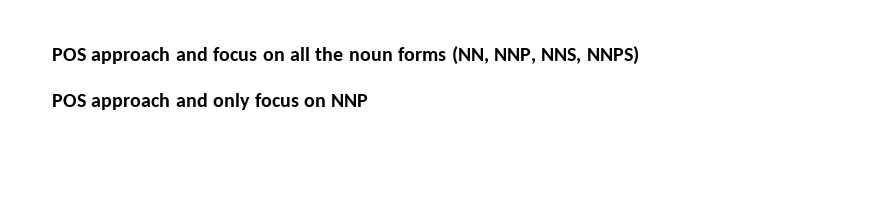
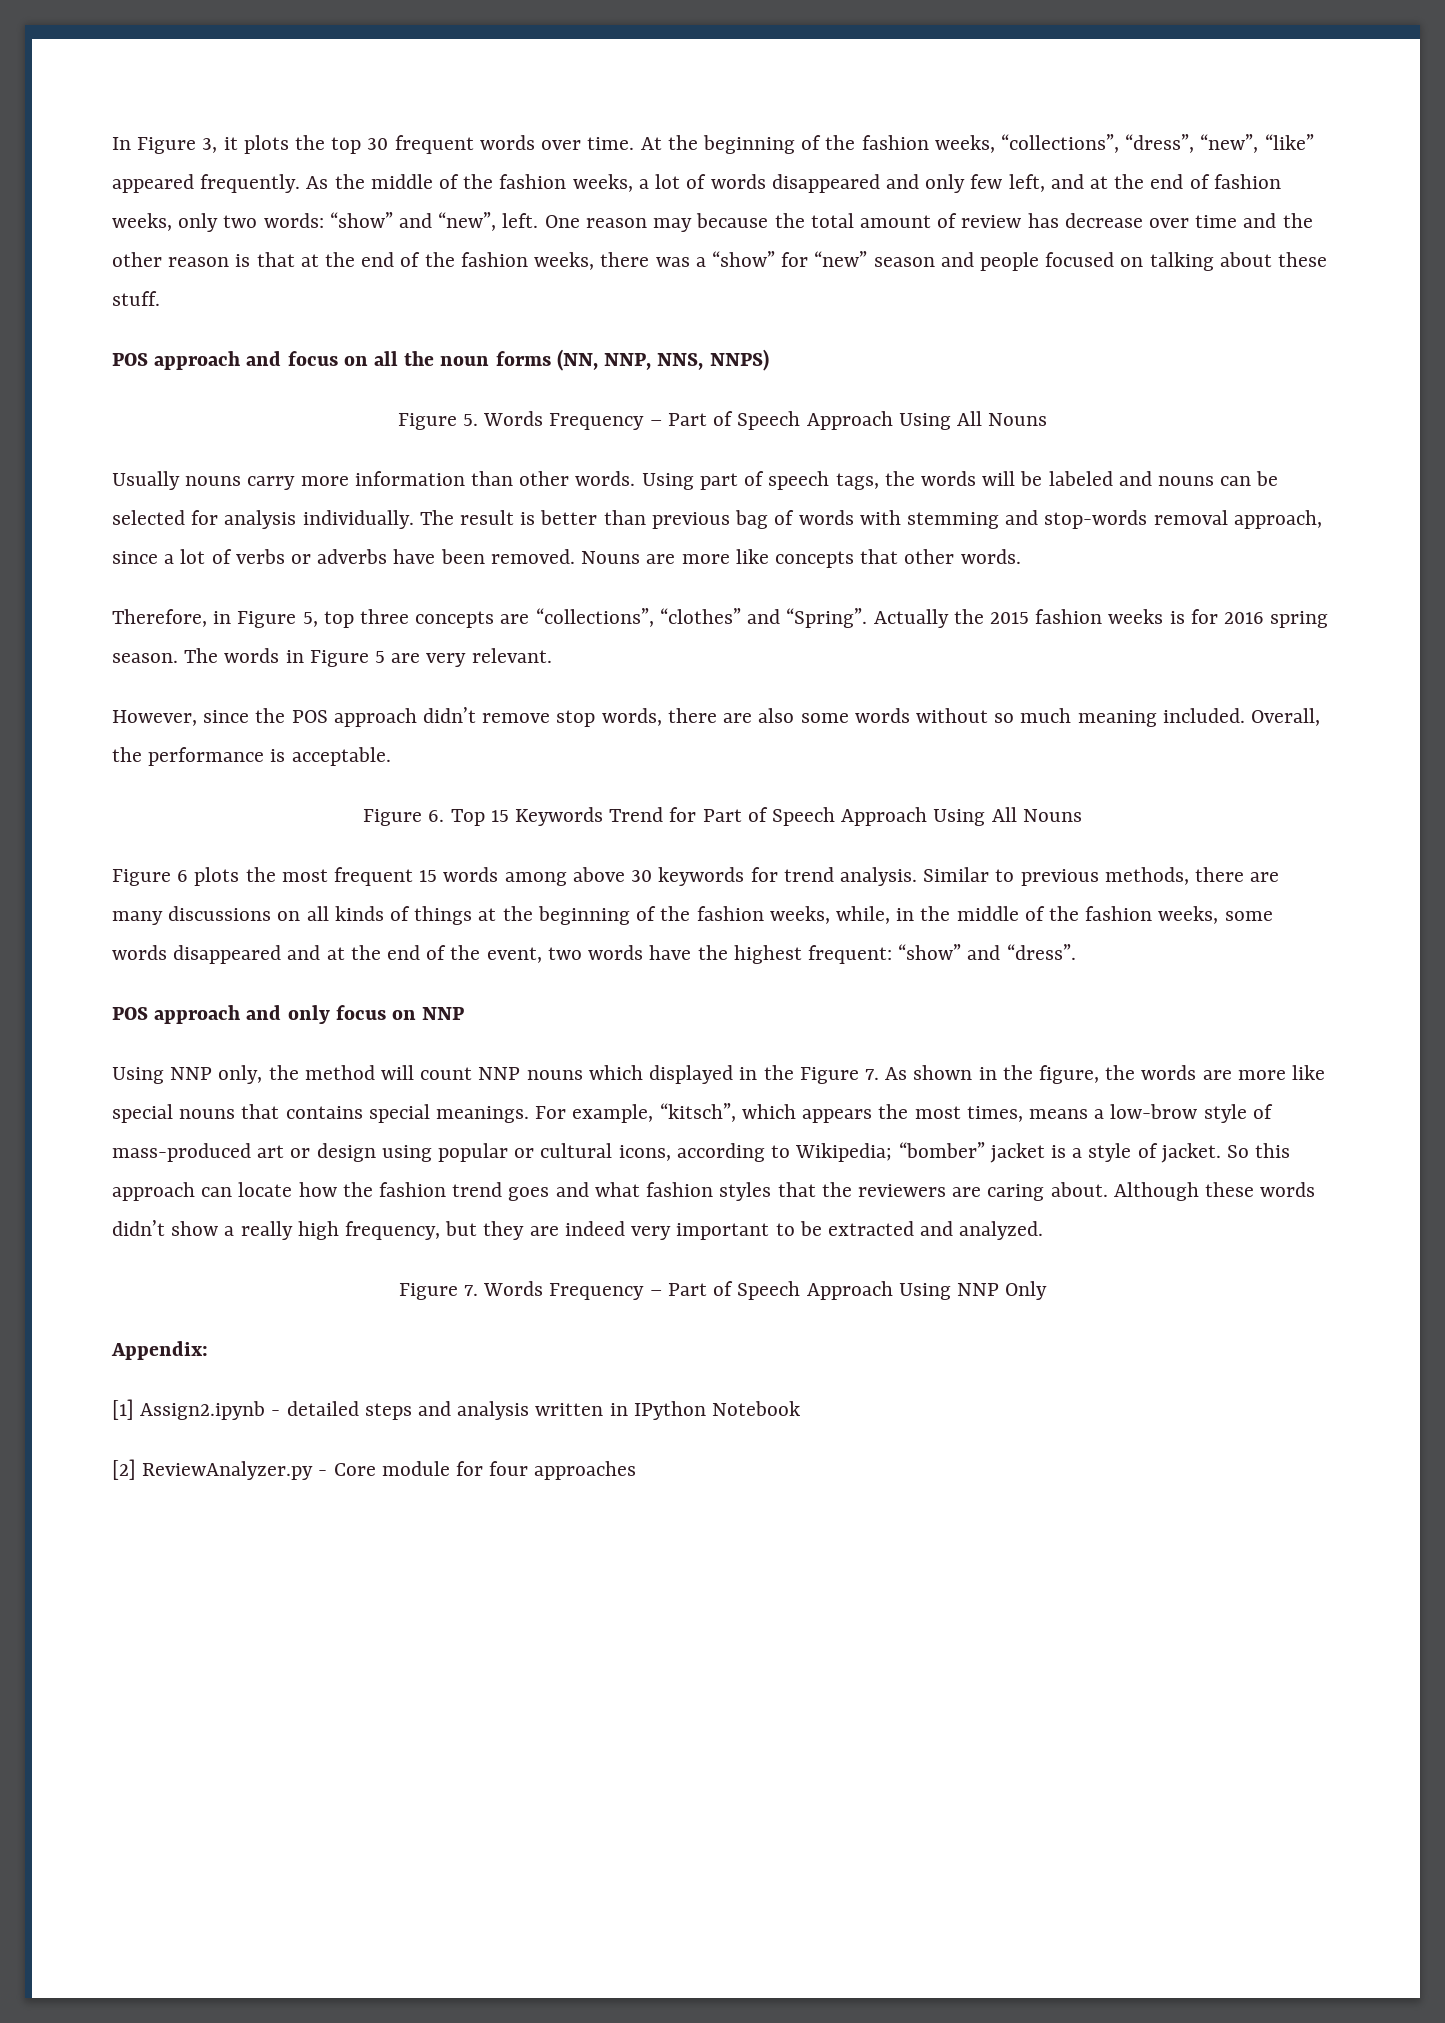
+ In Figure 3, it plots the top 30 frequent words over time. At the beginning of the fashion weeks, “collections”, “dress”, “new”, “like” appeared frequently. As the middle of the fashion weeks, a lot of words disappeared and only few left, and at the end of fashion weeks, only two words: “show” and “new”, left. One reason may because the total amount of review has decrease over time and the other reason is that at the end of the fashion weeks, there was a “show” for “new” season and people focused on talking about these stuff.
+ Figure 5. Words Frequency – Part of Speech Approach Using All Nouns
+ Usually nouns carry more information than other words. Using part of speech tags, the words will be labeled and nouns can be selected for analysis individually. The result is better than previous bag of words with stemming and stop-words removal approach, since a lot of verbs or adverbs have been removed. Nouns are more like concepts that other words.
+ Therefore, in Figure 5, top three concepts are “collections”, “clothes” and “Spring”. Actually the 2015 fashion weeks is for 2016 spring season. The words in Figure 5 are very relevant.
+ However, since the POS approach didn’t remove stop words, there are also some words without so much meaning included. Overall, the performance is acceptable.
+ Figure 6. Top 15 Keywords Trend for Part of Speech Approach Using All Nouns
+ Figure 6 plots the most frequent 15 words among above 30 keywords for trend analysis. Similar to previous methods, there are many discussions on all kinds of things at the beginning of the fashion weeks, while, in the middle of the fashion weeks, some words disappeared and at the end of the event, two words have the highest frequent: “show” and “dress”.
+ Using NNP only, the method will count NNP nouns which displayed in the Figure 7. As shown in the figure, the words are more like special nouns that contains special meanings. For example, “kitsch”, which appears the most times, means a low-brow style of mass-produced art or design using popular or cultural icons, according to Wikipedia; “bomber” jacket is a style of jacket. So this approach can locate how the fashion trend goes and what fashion styles that the reviewers are caring about. Although these words didn’t show a really high frequency, but they are indeed very important to be extracted and analyzed.
+ Figure 7. Words Frequency – Part of Speech Approach Using NNP Only
+ Appendix:
+ [1] Assign2.ipynb - detailed steps and analysis written in IPython Notebook
+ [2] ReviewAnalyzer.py - Core module for four approaches

